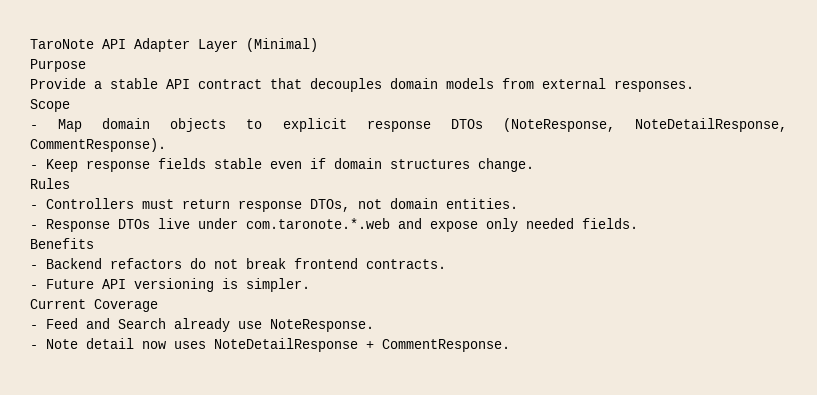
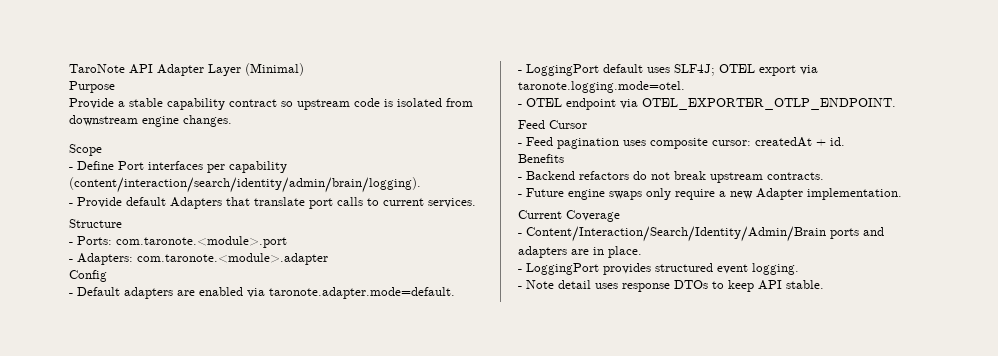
- Provide a stable API contract that decouples domain models from external responses.
+ Provide a stable capability contract so upstream code is isolated from downstream engine changes.
  Scope
- - Map domain objects to explicit response DTOs (NoteResponse, NoteDetailResponse, CommentResponse).
- - Keep response fields stable even if domain structures change.
- Rules
- - Controllers must return response DTOs, not domain entities.
- - Response DTOs live under com.taronote.*.web and expose only needed fields.
+ - Define Port interfaces per capability (content/interaction/search/identity/admin/brain/logging).
+ - Provide default Adapters that translate port calls to current services.
+ Structure
+ - Ports: com.taronote.<module>.port
+ - Adapters: com.taronote.<module>.adapter
+ Config
+ - Default adapters are enabled via taronote.adapter.mode=default.
+ - LoggingPort default uses SLF4J; OTEL export via taronote.logging.mode=otel.
+ - OTEL endpoint via OTEL_EXPORTER_OTLP_ENDPOINT.
+ Feed Cursor
+ - Feed pagination uses composite cursor: createdAt + id.
- - Backend refactors do not break frontend contracts.
+ - Backend refactors do not break upstream contracts.
- - Future API versioning is simpler.
+ - Future engine swaps only require a new Adapter implementation.
  Current Coverage
- - Feed and Search already use NoteResponse.
- - Note detail now uses NoteDetailResponse + CommentResponse.
+ - Content/Interaction/Search/Identity/Admin/Brain ports and adapters are in place.
+ - LoggingPort provides structured event logging.
+ - Note detail uses response DTOs to keep API stable.

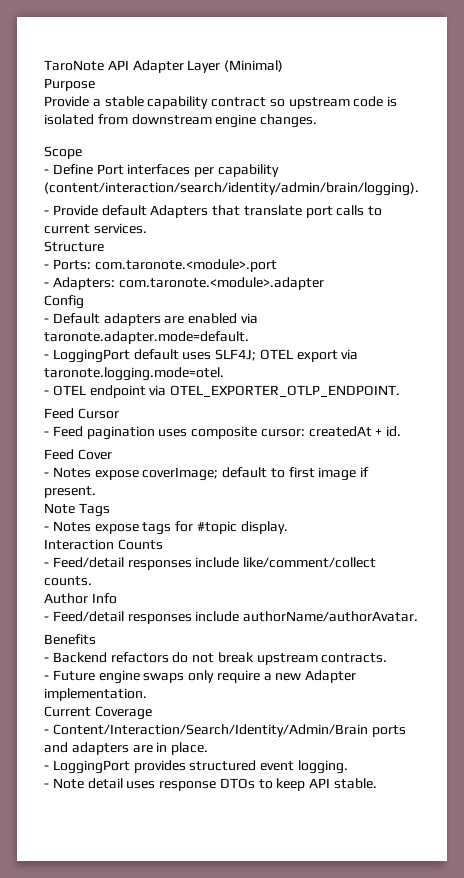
+ Feed Cover
+ - Notes expose coverImage; default to first image if present.
+ Note Tags
+ - Notes expose tags for #topic display.
+ Interaction Counts
+ - Feed/detail responses include like/comment/collect counts.
+ Author Info
+ - Feed/detail responses include authorName/authorAvatar.

